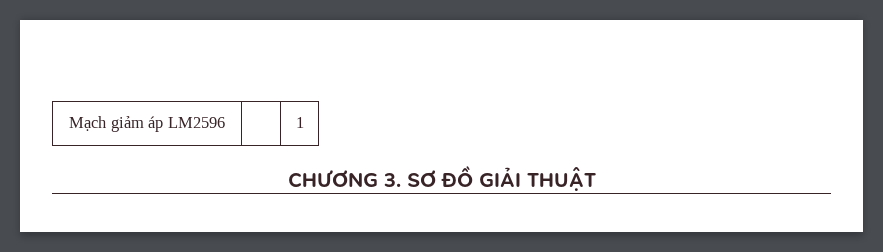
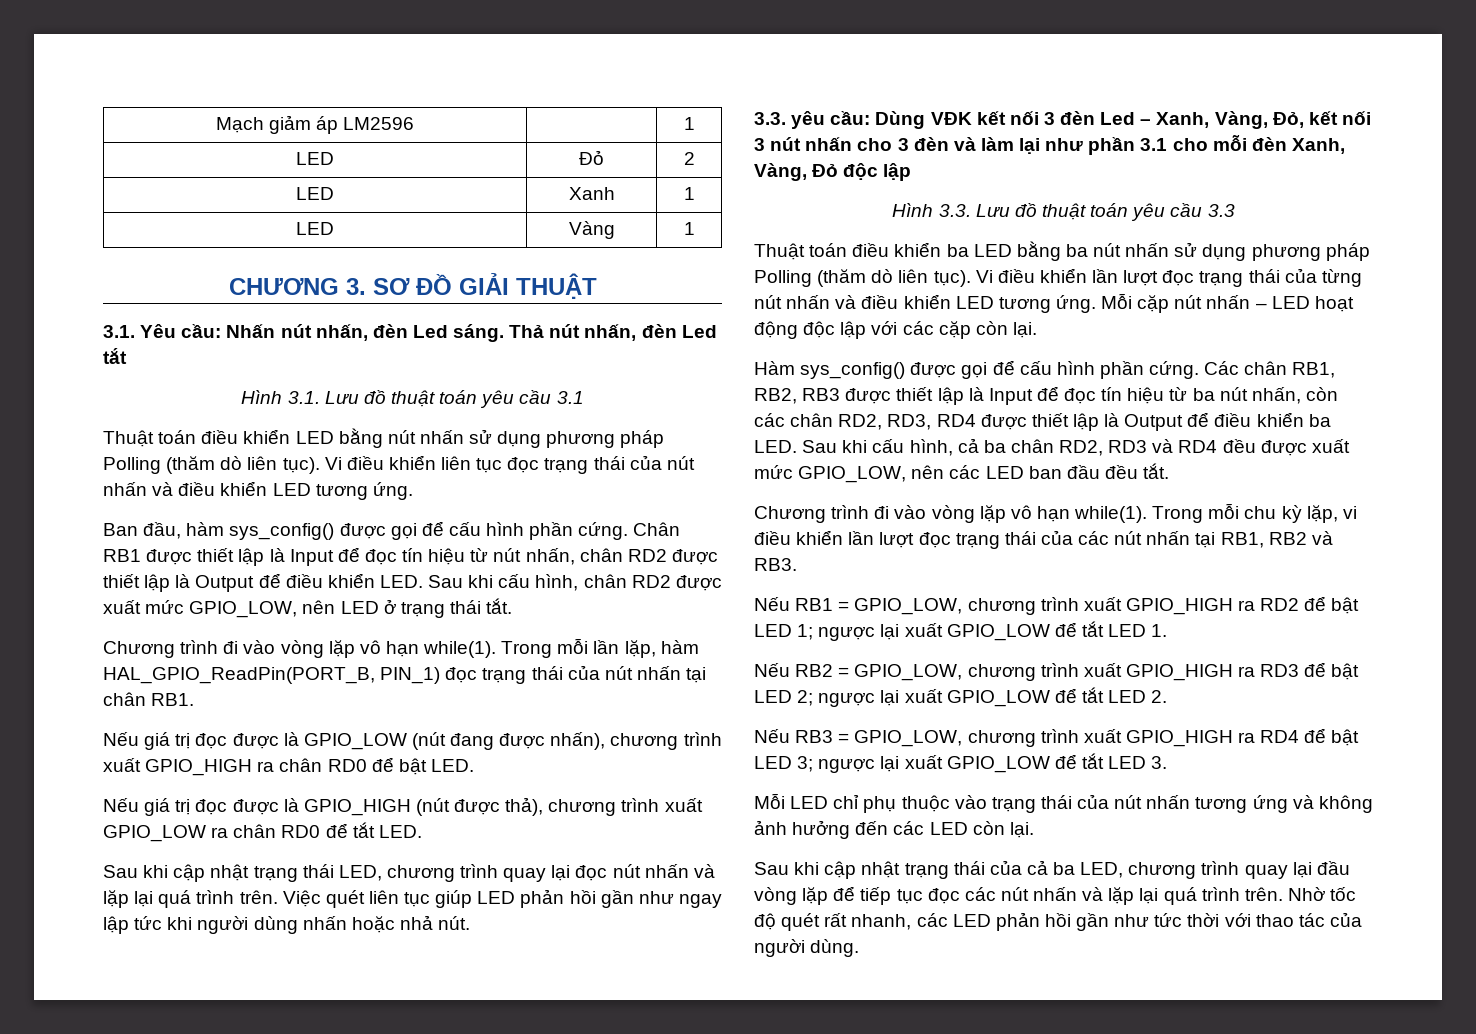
+ LED | Đỏ | 2
+ LED | Xanh | 1
+ LED | Vàng | 1
+ 3.1. Yêu cầu: Nhấn nút nhấn, đèn Led sáng. Thả nút nhấn, đèn Led tắt
+ Hình 3.1. Lưu đồ thuật toán yêu cầu 3.1
+ Thuật toán điều khiển LED bằng nút nhấn sử dụng phương pháp Polling (thăm dò liên tục). Vi điều khiển liên tục đọc trạng thái của nút nhấn và điều khiển LED tương ứng.
+ Ban đầu, hàm sys_config() được gọi để cấu hình phần cứng. Chân RB1 được thiết lập là Input để đọc tín hiệu từ nút nhấn, chân RD2 được thiết lập là Output để điều khiển LED. Sau khi cấu hình, chân RD2 được xuất mức GPIO_LOW, nên LED ở trạng thái tắt.
+ Chương trình đi vào vòng lặp vô hạn while(1). Trong mỗi lần lặp, hàm HAL_GPIO_ReadPin(PORT_B, PIN_1) đọc trạng thái của nút nhấn tại chân RB1.
+ Nếu giá trị đọc được là GPIO_LOW (nút đang được nhấn), chương trình xuất GPIO_HIGH ra chân RD0 để bật LED.
+ Nếu giá trị đọc được là GPIO_HIGH (nút được thả), chương trình xuất GPIO_LOW ra chân RD0 để tắt LED.
+ Sau khi cập nhật trạng thái LED, chương trình quay lại đọc nút nhấn và lặp lại quá trình trên. Việc quét liên tục giúp LED phản hồi gần như ngay lập tức khi người dùng nhấn hoặc nhả nút.
+ 3.3. yêu cầu: Dùng VĐK kết nối 3 đèn Led – Xanh, Vàng, Đỏ, kết nối 3 nút nhấn cho 3 đèn và làm lại như phần 3.1 cho mỗi đèn Xanh, Vàng, Đỏ độc lập
+ Hình 3.3. Lưu đồ thuật toán yêu cầu 3.3
+ Thuật toán điều khiển ba LED bằng ba nút nhấn sử dụng phương pháp Polling (thăm dò liên tục). Vi điều khiển lần lượt đọc trạng thái của từng nút nhấn và điều khiển LED tương ứng. Mỗi cặp nút nhấn – LED hoạt động độc lập với các cặp còn lại.
+ Hàm sys_config() được gọi để cấu hình phần cứng. Các chân RB1, RB2, RB3 được thiết lập là Input để đọc tín hiệu từ ba nút nhấn, còn các chân RD2, RD3, RD4 được thiết lập là Output để điều khiển ba LED. Sau khi cấu hình, cả ba chân RD2, RD3 và RD4 đều được xuất mức GPIO_LOW, nên các LED ban đầu đều tắt.
+ Chương trình đi vào vòng lặp vô hạn while(1). Trong mỗi chu kỳ lặp, vi điều khiển lần lượt đọc trạng thái của các nút nhấn tại RB1, RB2 và RB3.
+ Nếu RB1 = GPIO_LOW, chương trình xuất GPIO_HIGH ra RD2 để bật LED 1; ngược lại xuất GPIO_LOW để tắt LED 1.
+ Nếu RB2 = GPIO_LOW, chương trình xuất GPIO_HIGH ra RD3 để bật LED 2; ngược lại xuất GPIO_LOW để tắt LED 2.
+ Nếu RB3 = GPIO_LOW, chương trình xuất GPIO_HIGH ra RD4 để bật LED 3; ngược lại xuất GPIO_LOW để tắt LED 3.
+ Mỗi LED chỉ phụ thuộc vào trạng thái của nút nhấn tương ứng và không ảnh hưởng đến các LED còn lại.
+ Sau khi cập nhật trạng thái của cả ba LED, chương trình quay lại đầu vòng lặp để tiếp tục đọc các nút nhấn và lặp lại quá trình trên. Nhờ tốc độ quét rất nhanh, các LED phản hồi gần như tức thời với thao tác của người dùng.

